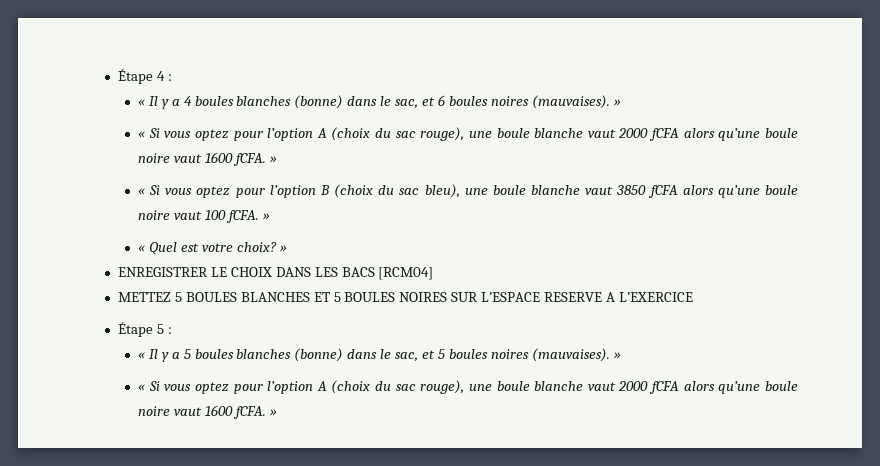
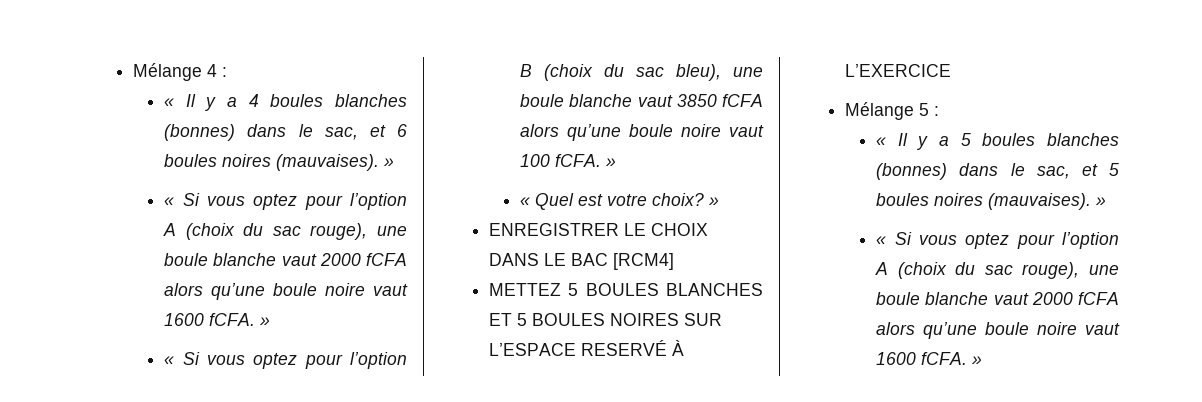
- Étape 4 :
+ Mélange 4 :
- « Il y a 4 boules blanches (bonne) dans le sac, et 6 boules noires (mauvaises). »
+ « Il y a 4 boules blanches (bonnes) dans le sac, et 6 boules noires (mauvaises). »
- ENREGISTRER LE CHOIX DANS LES BACS [RCM04]
+ ENREGISTRER LE CHOIX DANS LE BAC [RCM4]
- METTEZ 5 BOULES BLANCHES ET 5 BOULES NOIRES SUR L’ESPACE RESERVE A L’EXERCICE
+ METTEZ 5 BOULES BLANCHES ET 5 BOULES NOIRES SUR L’ESPACE RESERVÉ À L’EXERCICE
- Étape 5 :
+ Mélange 5 :
- « Il y a 5 boules blanches (bonne) dans le sac, et 5 boules noires (mauvaises). »
+ « Il y a 5 boules blanches (bonnes) dans le sac, et 5 boules noires (mauvaises). »

